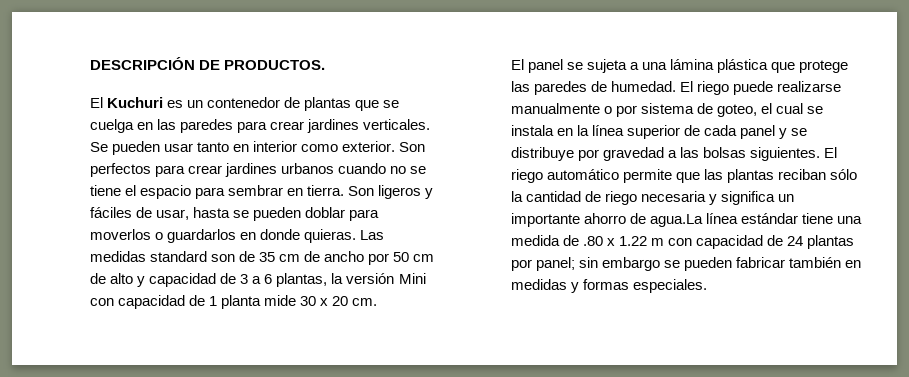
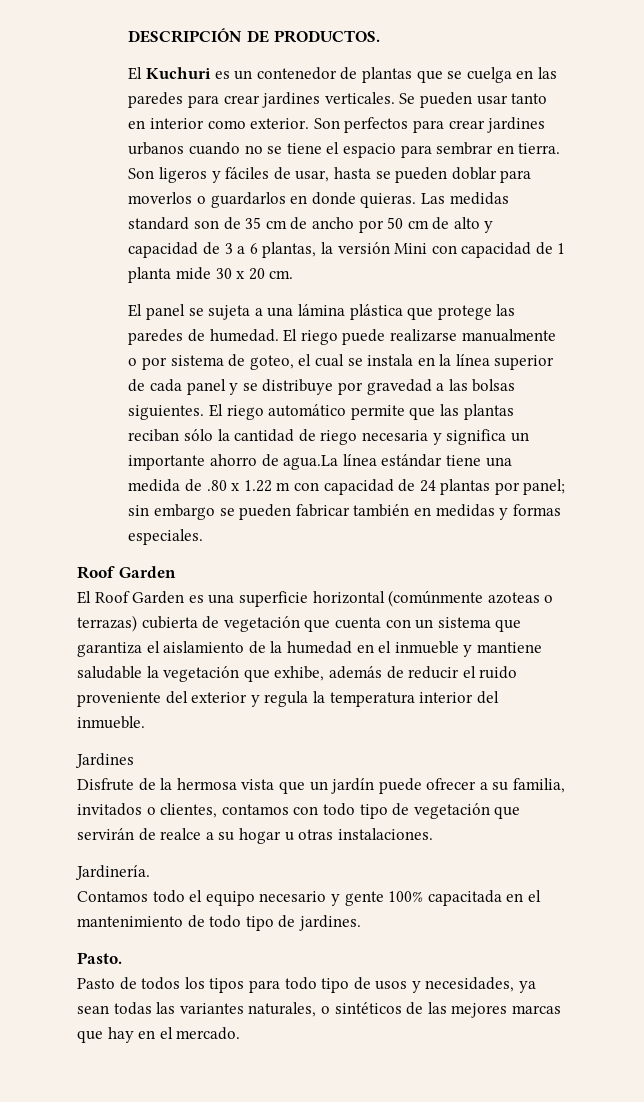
  El riego automático permite que las plantas reciban sólo la cantidad de riego necesaria y significa un importante ahorro de agua.La línea estándar tiene una medida de .80 x 1.22 m con capacidad de 24 plantas por panel; sin embargo se pueden fabricar también en medidas y formas especiales.
+ Roof Garden
+ El Roof Garden es una superficie horizontal (comúnmente azoteas o terrazas) cubierta de vegetación que cuenta con un sistema que garantiza el aislamiento de la humedad en el inmueble y mantiene saludable la vegetación que exhibe, además de reducir el ruido proveniente del exterior y regula la temperatura interior del inmueble.
+ Jardines
+ Disfrute de la hermosa vista que un jardín puede ofrecer a su familia, invitados o clientes, contamos con todo tipo de vegetación que servirán de realce a su hogar u otras instalaciones.
+ Jardinería.
+ Contamos todo el equipo necesario y gente 100% capacitada en el mantenimiento de todo tipo de jardines.
+ Pasto.
+ Pasto de todos los tipos para todo tipo de usos y necesidades, ya sean todas las variantes naturales, o sintéticos de las mejores marcas que hay en el mercado.

